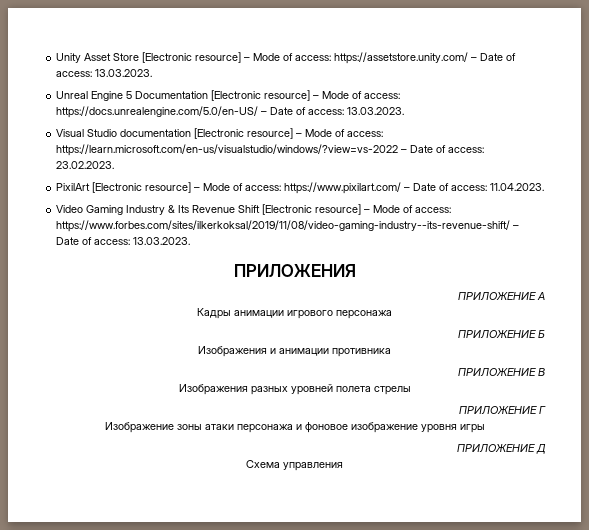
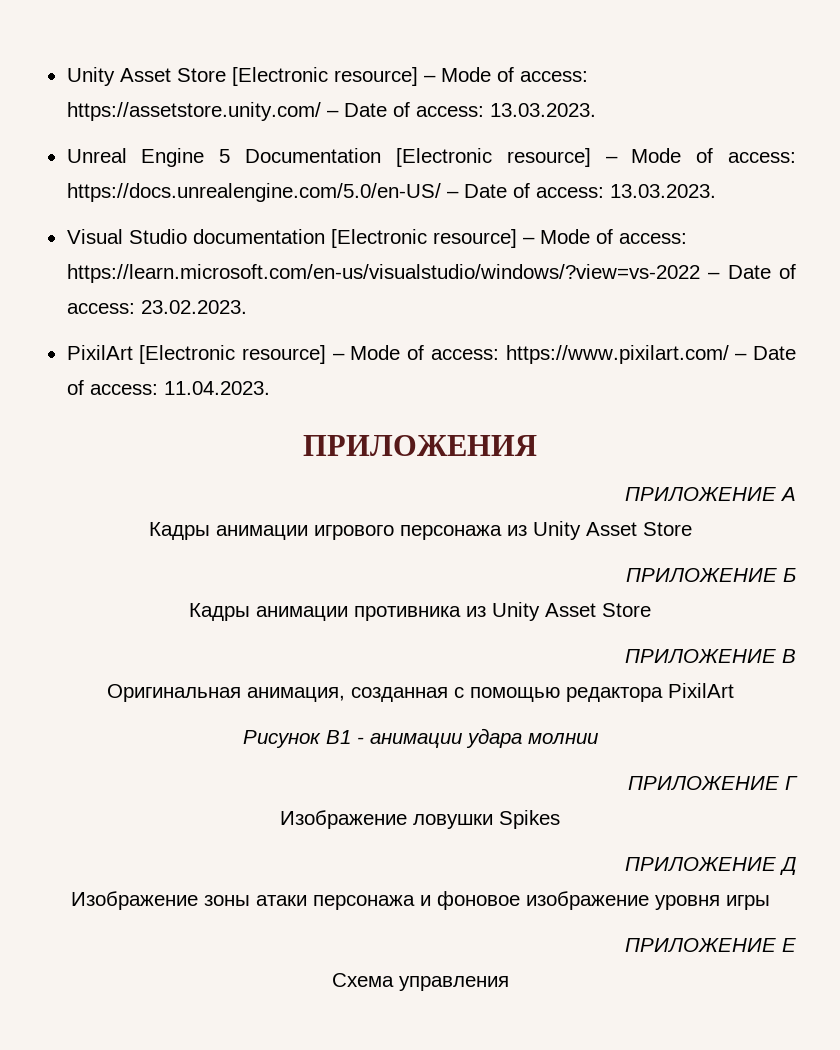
- Video Gaming Industry & Its Revenue Shift [Electronic resource] – Mode of access: https://www.forbes.com/sites/ilkerkoksal/2019/11/08/video-gaming-industry--its-revenue-shift/ – Date of access: 13.03.2023.
- Кадры анимации игрового персонажа
+ Кадры анимации игрового персонажа из Unity Asset Store
- Изображения и анимации противника
- ПРИЛОЖЕНИЕ B
- Изображения разных уровней полета стрелы
+ Кадры анимации противника из Unity Asset Store
+ ПРИЛОЖЕНИЕ В
+ Оригинальная анимация, созданная с помощью редактора PixilArt
+ Рисунок В1 - анимации удара молнии
  ПРИЛОЖЕНИЕ Г
+ Изображение ловушки Spikes
+ ПРИЛОЖЕНИЕ Д
- ПРИЛОЖЕНИЕ Д
+ ПРИЛОЖЕНИЕ Е

